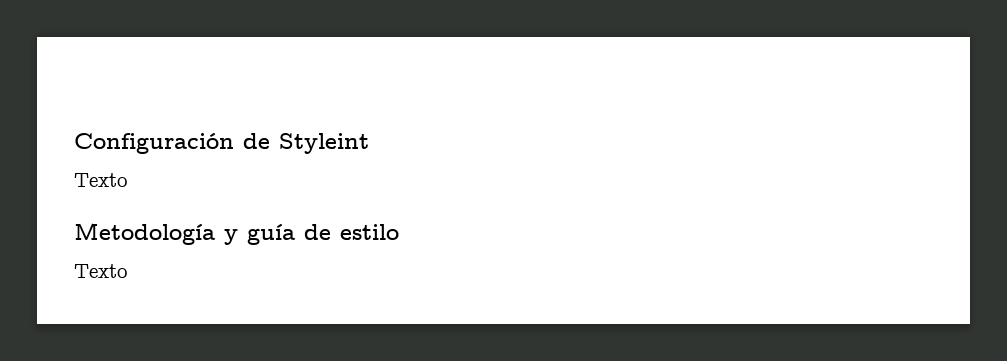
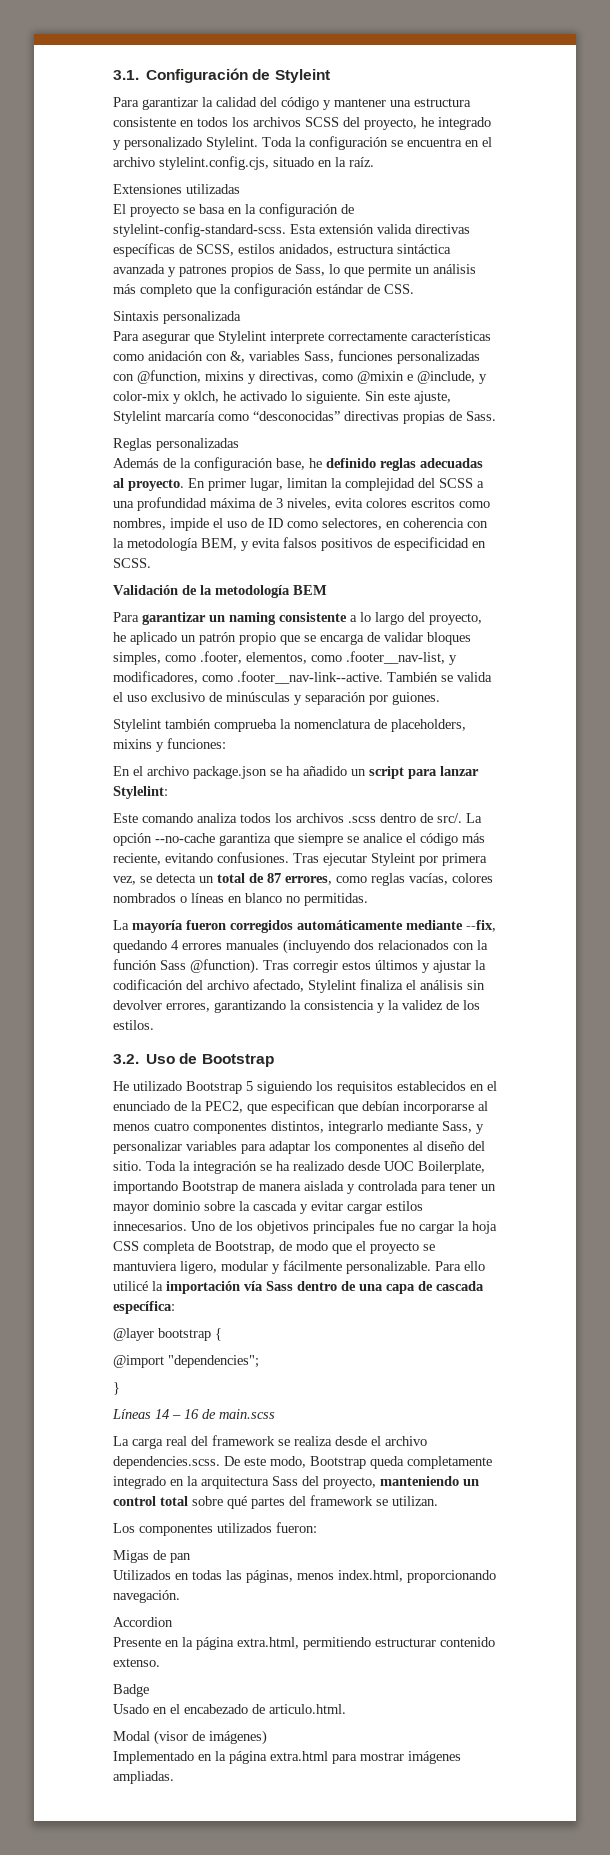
- Configuración de Styleint
- Texto
- Metodología y guía de estilo
- Texto
+ 3.1. Configuración de Styleint
+ Para garantizar la calidad del código y mantener una estructura consistente en todos los archivos SCSS del proyecto, he integrado y personalizado Stylelint. Toda la configuración se encuentra en el archivo stylelint.config.cjs, situado en la raíz.
+ Extensiones utilizadas
+ El proyecto se basa en la configuración de stylelint-config-standard-scss. Esta extensión valida directivas específicas de SCSS, estilos anidados, estructura sintáctica avanzada y patrones propios de Sass, lo que permite un análisis más completo que la configuración estándar de CSS.
+ Sintaxis personalizada
+ Para asegurar que Stylelint interprete correctamente características como anidación con &, variables Sass, funciones personalizadas con @function, mixins y directivas, como @mixin e @include, y color-mix y oklch, he activado lo siguiente. Sin este ajuste, Stylelint marcaría como “desconocidas” directivas propias de Sass.
+ Reglas personalizadas
+ Además de la configuración base, he definido reglas adecuadas al proyecto. En primer lugar, limitan la complejidad del SCSS a una profundidad máxima de 3 niveles, evita colores escritos como nombres, impide el uso de ID como selectores, en coherencia con la metodología BEM, y evita falsos positivos de especificidad en SCSS.
+ Validación de la metodología BEM
+ Para garantizar un naming consistente a lo largo del proyecto, he aplicado un patrón propio que se encarga de validar bloques simples, como .footer, elementos, como .footer__nav-list, y modificadores, como .footer__nav-link--active. También se valida el uso exclusivo de minúsculas y separación por guiones.
+ Stylelint también comprueba la nomenclatura de placeholders, mixins y funciones:
+ En el archivo package.json se ha añadido un script para lanzar Stylelint:
+ Este comando analiza todos los archivos .scss dentro de src/. La opción --no-cache garantiza que siempre se analice el código más reciente, evitando confusiones. Tras ejecutar Styleint por primera vez, se detecta un total de 87 errores, como reglas vacías, colores nombrados o líneas en blanco no permitidas.
+ La mayoría fueron corregidos automáticamente mediante --fix, quedando 4 errores manuales (incluyendo dos relacionados con la función Sass @function). Tras corregir estos últimos y ajustar la codificación del archivo afectado, Stylelint finaliza el análisis sin devolver errores, garantizando la consistencia y la validez de los estilos.
+ 3.2. Uso de Bootstrap
+ He utilizado Bootstrap 5 siguiendo los requisitos establecidos en el enunciado de la PEC2, que especifican que debían incorporarse al menos cuatro componentes distintos, integrarlo mediante Sass, y personalizar variables para adaptar los componentes al diseño del sitio. Toda la integración se ha realizado desde UOC Boilerplate, importando Bootstrap de manera aislada y controlada para tener un mayor dominio sobre la cascada y evitar cargar estilos innecesarios. Uno de los objetivos principales fue no cargar la hoja CSS completa de Bootstrap, de modo que el proyecto se mantuviera ligero, modular y fácilmente personalizable. Para ello utilicé la importación vía Sass dentro de una capa de cascada específica:
+ @layer bootstrap {
+ @import "dependencies";
+ }
+ Líneas 14 – 16 de main.scss
+ La carga real del framework se realiza desde el archivo dependencies.scss. De este modo, Bootstrap queda completamente integrado en la arquitectura Sass del proyecto, manteniendo un control total sobre qué partes del framework se utilizan.
+ Los componentes utilizados fueron:
+ Migas de pan
+ Utilizados en todas las páginas, menos index.html, proporcionando navegación.
+ Accordion
+ Presente en la página extra.html, permitiendo estructurar contenido extenso.
+ Badge
+ Usado en el encabezado de articulo.html.
+ Modal (visor de imágenes)
+ Implementado en la página extra.html para mostrar imágenes ampliadas.

